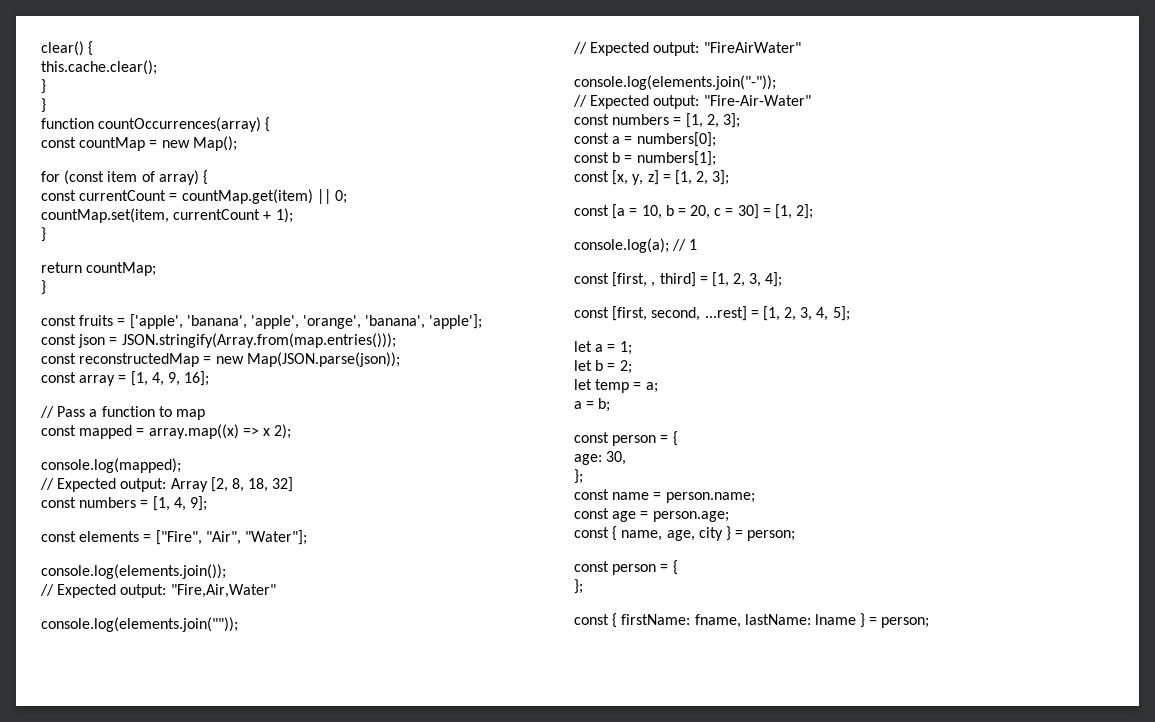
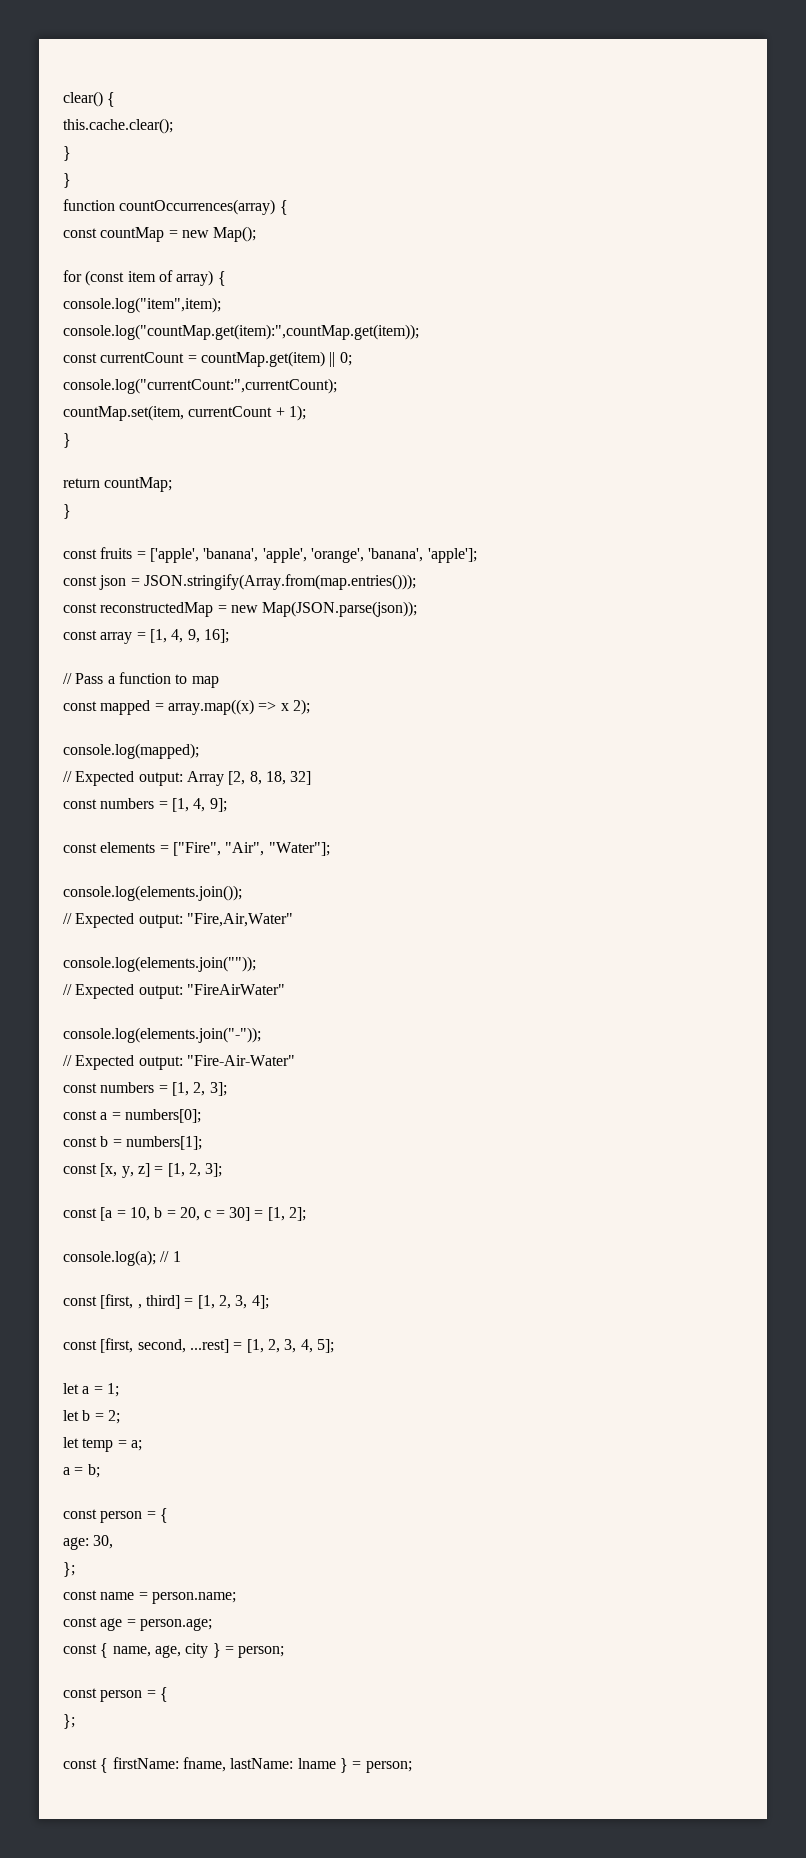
+ console.log("item",item);
+ console.log("countMap.get(item):",countMap.get(item));
+ console.log("currentCount:",currentCount);

